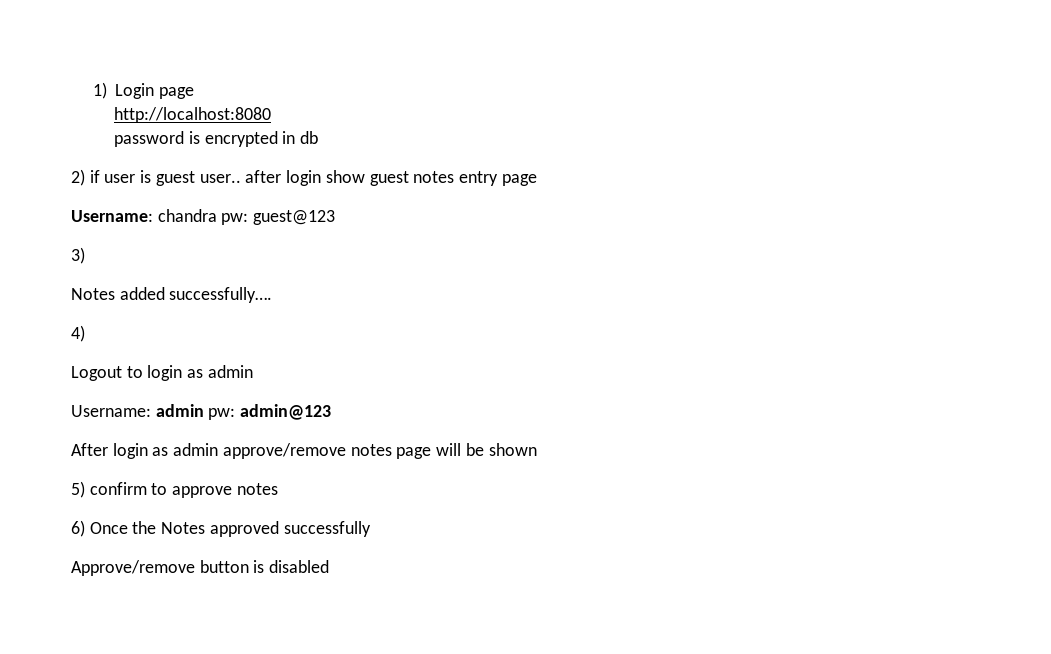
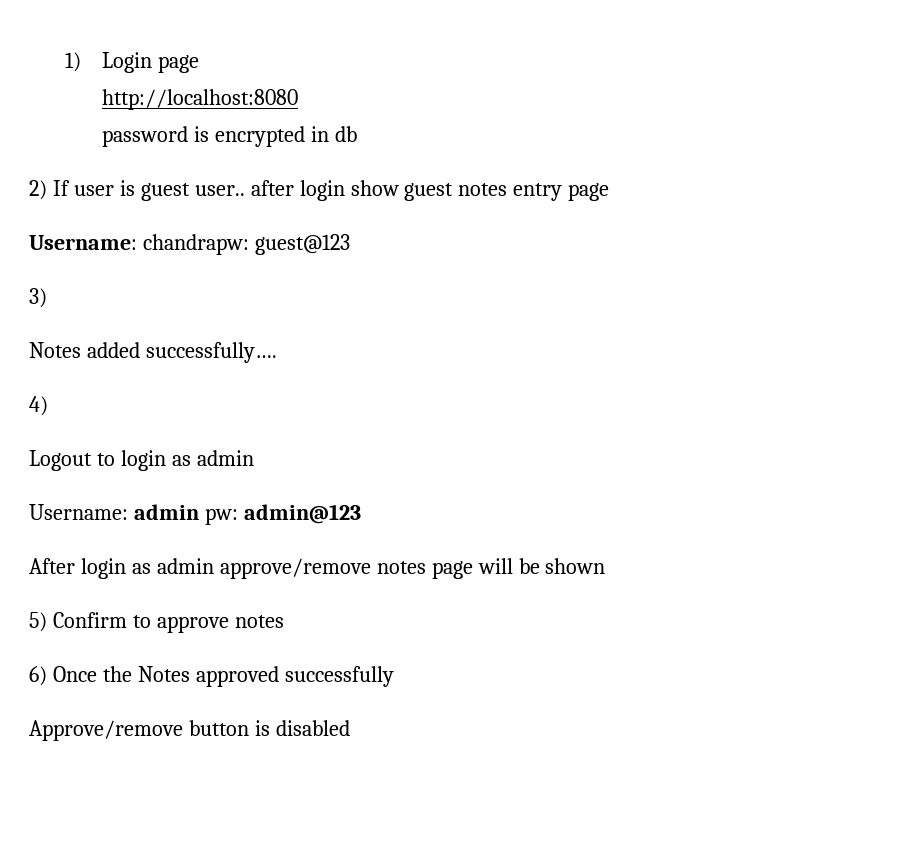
- 2) if user is guest user.. after login show guest notes entry page
+ 2) If user is guest user.. after login show guest notes entry page
- Username: chandra pw: guest@123
+ Username: chandrapw: guest@123
- 5) confirm to approve notes
+ 5) Confirm to approve notes

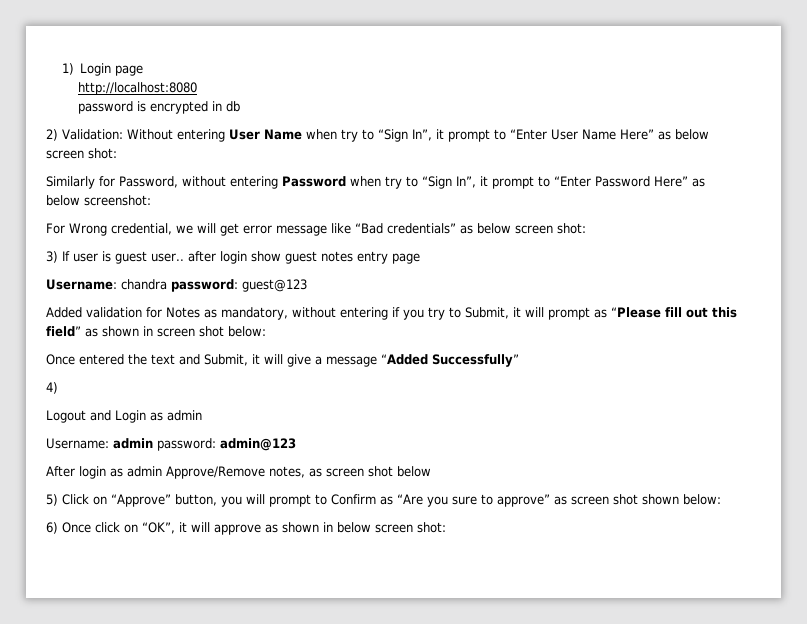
- 2) If user is guest user.. after login show guest notes entry page
+ 2) Validation: Without entering User Name when try to “Sign In”, it prompt to “Enter User Name Here” as below screen shot:
+ Similarly for Password, without entering Password when try to “Sign In”, it prompt to “Enter Password Here” as below screenshot:
+ For Wrong credential, we will get error message like “Bad credentials” as below screen shot:
+ 3) If user is guest user.. after login show guest notes entry page
- Username: chandrapw: guest@123
+ Username: chandra password: guest@123
- 3)
- Notes added successfully….
+ Added validation for Notes as mandatory, without entering if you try to Submit, it will prompt as “Please fill out this field” as shown in screen shot below:
+ Once entered the text and Submit, it will give a message “Added Successfully”
- Logout to login as admin
+ Logout and Login as admin
- Username: admin pw: admin@123
+ Username: admin password: admin@123
- After login as admin approve/remove notes page will be shown
- 5) Confirm to approve notes
- 6) Once the Notes approved successfully
- Approve/remove button is disabled
+ After login as admin Approve/Remove notes, as screen shot below
+ 5) Click on “Approve” button, you will prompt to Confirm as “Are you sure to approve” as screen shot shown below:
+ 6) Once click on “OK”, it will approve as shown in below screen shot:

